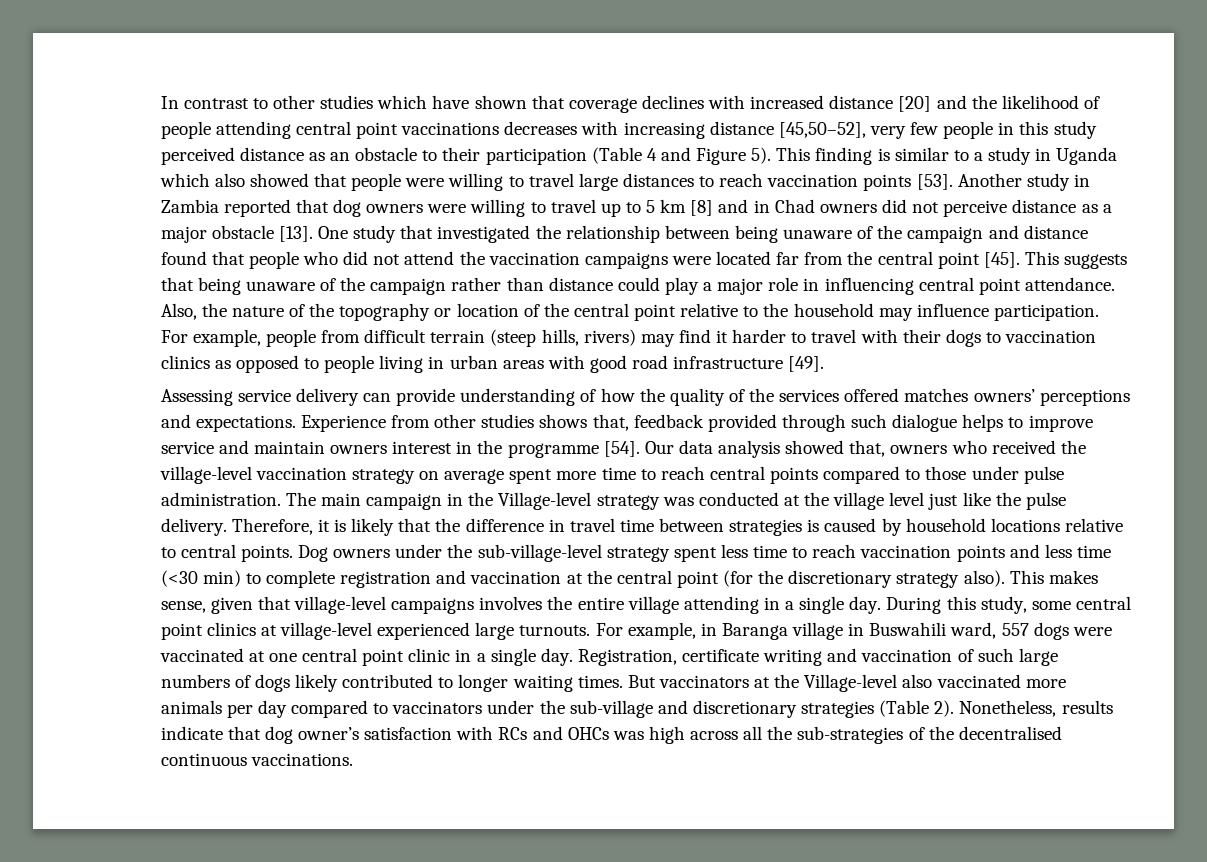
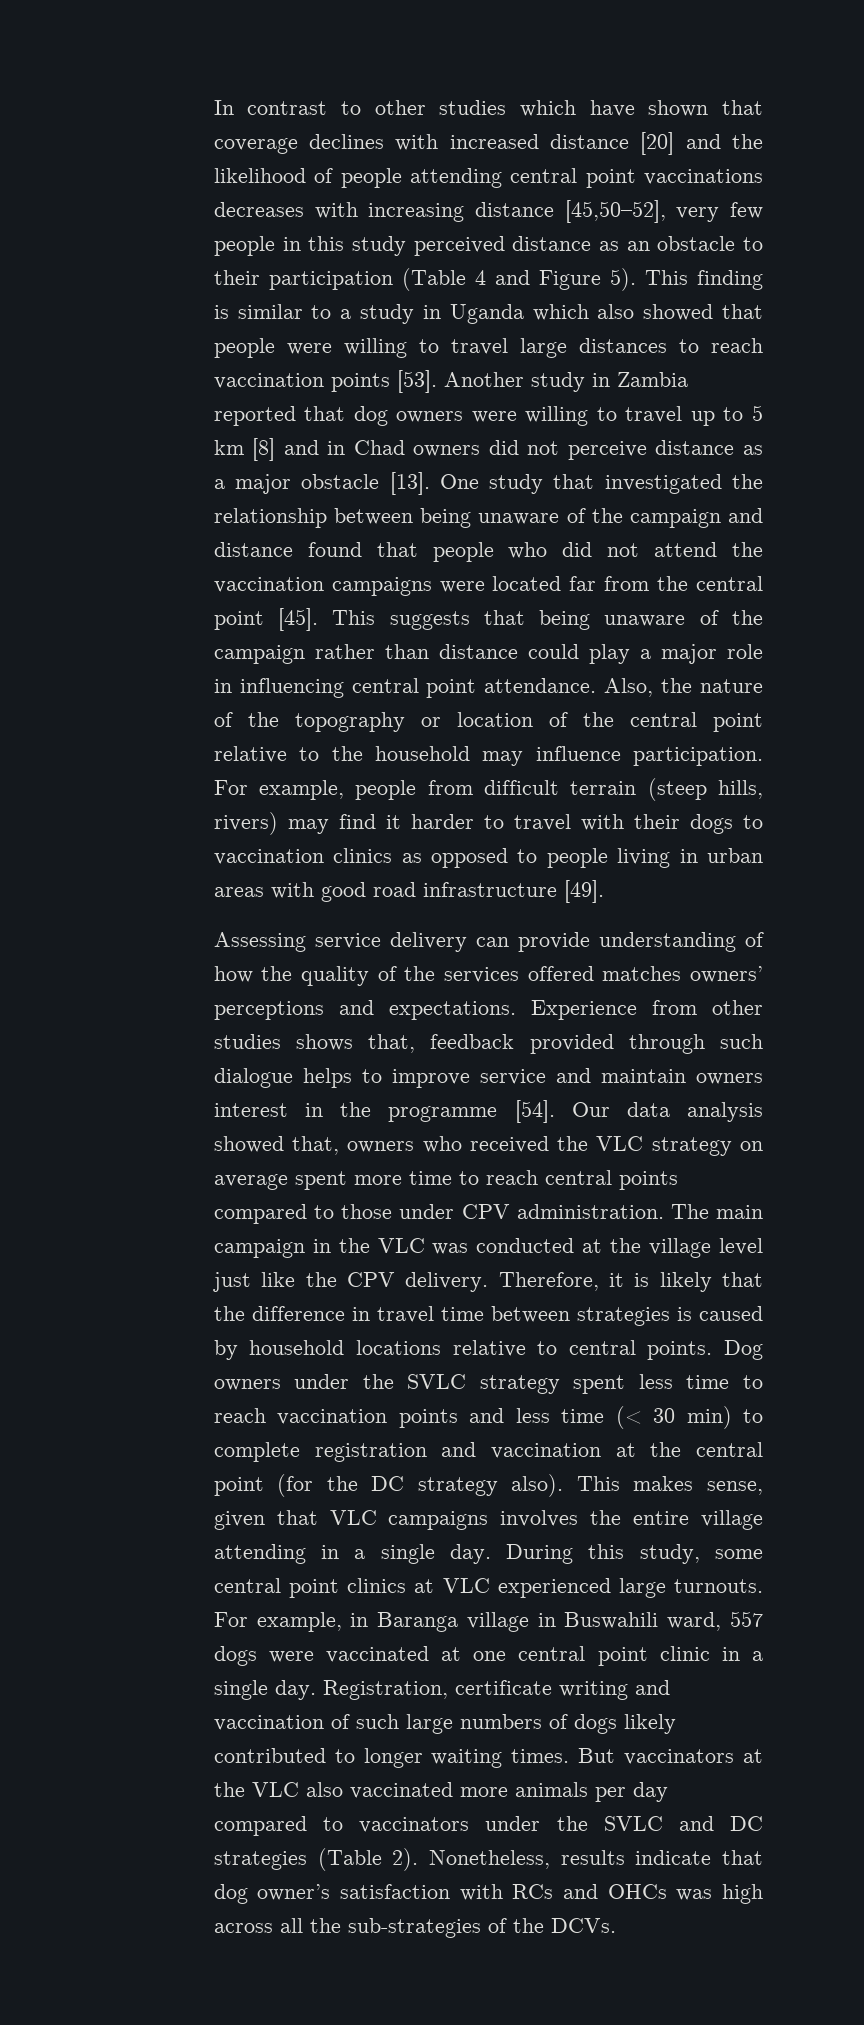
- Our data analysis showed that, owners who received the village-level vaccination strategy on average spent more time to reach central points compared to those under pulse administration.
+ Our data analysis showed that, owners who received the VLC strategy on average spent more time to reach central points compared to those under CPV administration.
- The main campaign in the Village-level strategy was conducted at the village level just like the pulse delivery.
+ The main campaign in the VLC was conducted at the village level just like the CPV delivery.
- Dog owners under the sub-village-level strategy spent less time to reach vaccination points and less time (<30 min) to complete registration and vaccination at the central point (for the discretionary strategy also).
+ Dog owners under the SVLC strategy spent less time to reach vaccination points and less time (< 30 min) to complete registration and vaccination at the central point (for the DC strategy also).
- This makes sense, given that village-level campaigns involves the entire village attending in a single day.
+ This makes sense, given that VLC campaigns involves the entire village attending in a single day.
- During this study, some central point clinics at village-level experienced large turnouts.
+ During this study, some central point clinics at VLC experienced large turnouts.
- But vaccinators at the Village-level also vaccinated more animals per day compared to vaccinators under the sub-village and discretionary strategies (Table 2).
+ But vaccinators at the VLC also vaccinated more animals per day compared to vaccinators under the SVLC and DC strategies (Table 2).
- Nonetheless, results indicate that dog owner’s satisfaction with RCs and OHCs was high across all the sub-strategies of the decentralised continuous vaccinations.
+ Nonetheless, results indicate that dog owner’s satisfaction with RCs and OHCs was high across all the sub-strategies of the DCVs.

